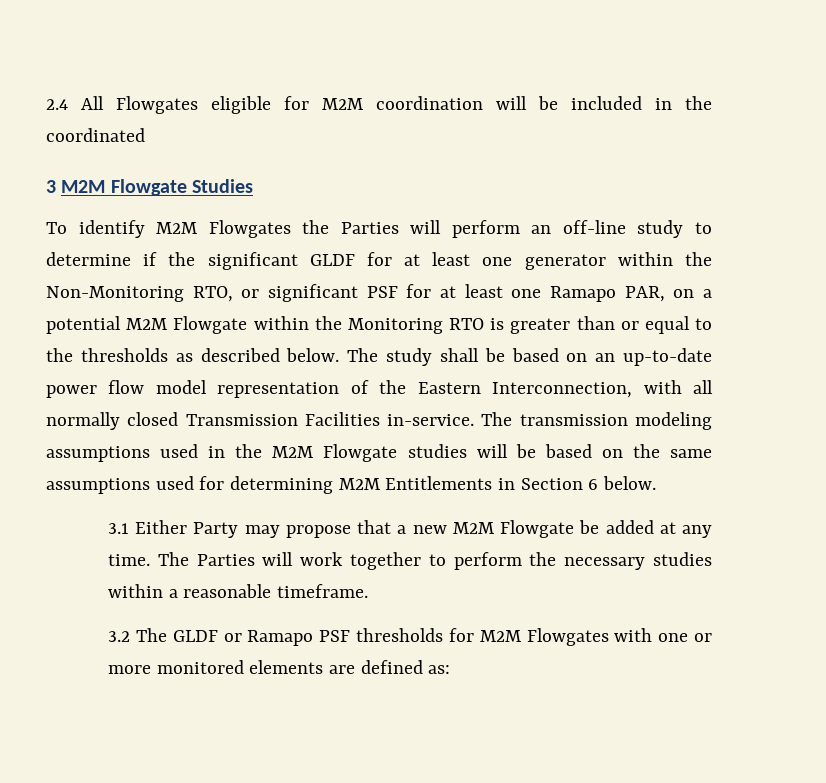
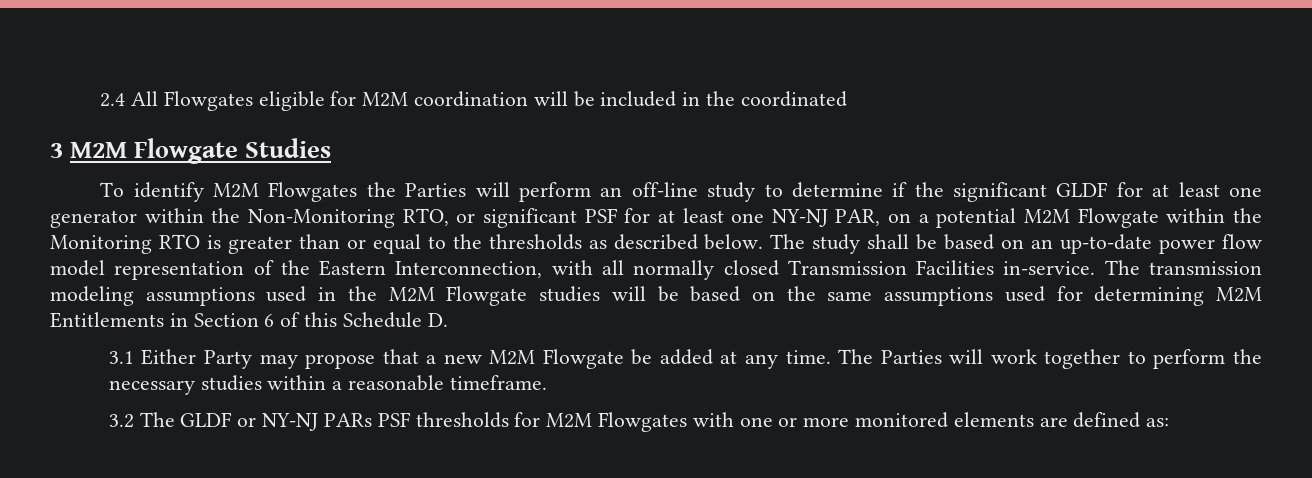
- To identify M2M Flowgates the Parties will perform an off-line study to determine if the significant GLDF for at least one generator within the Non-Monitoring RTO, or significant PSF for at least one Ramapo PAR, on a potential M2M Flowgate within the Monitoring RTO is greater than or equal to the thresholds as described below.
+ To identify M2M Flowgates the Parties will perform an off-line study to determine if the significant GLDF for at least one generator within the Non-Monitoring RTO, or significant PSF for at least one NY-NJ PAR, on a potential M2M Flowgate within the Monitoring RTO is greater than or equal to the thresholds as described below.
- The transmission modeling assumptions used in the M2M Flowgate studies will be based on the same assumptions used for determining M2M Entitlements in Section 6 below.
+ The transmission modeling assumptions used in the M2M Flowgate studies will be based on the same assumptions used for determining M2M Entitlements in Section 6 of this Schedule D.
- 3.2 The GLDF or Ramapo PSF thresholds for M2M Flowgates with one or more monitored elements are defined as:
+ 3.2 The GLDF or NY-NJ PARs PSF thresholds for M2M Flowgates with one or more monitored elements are defined as:

